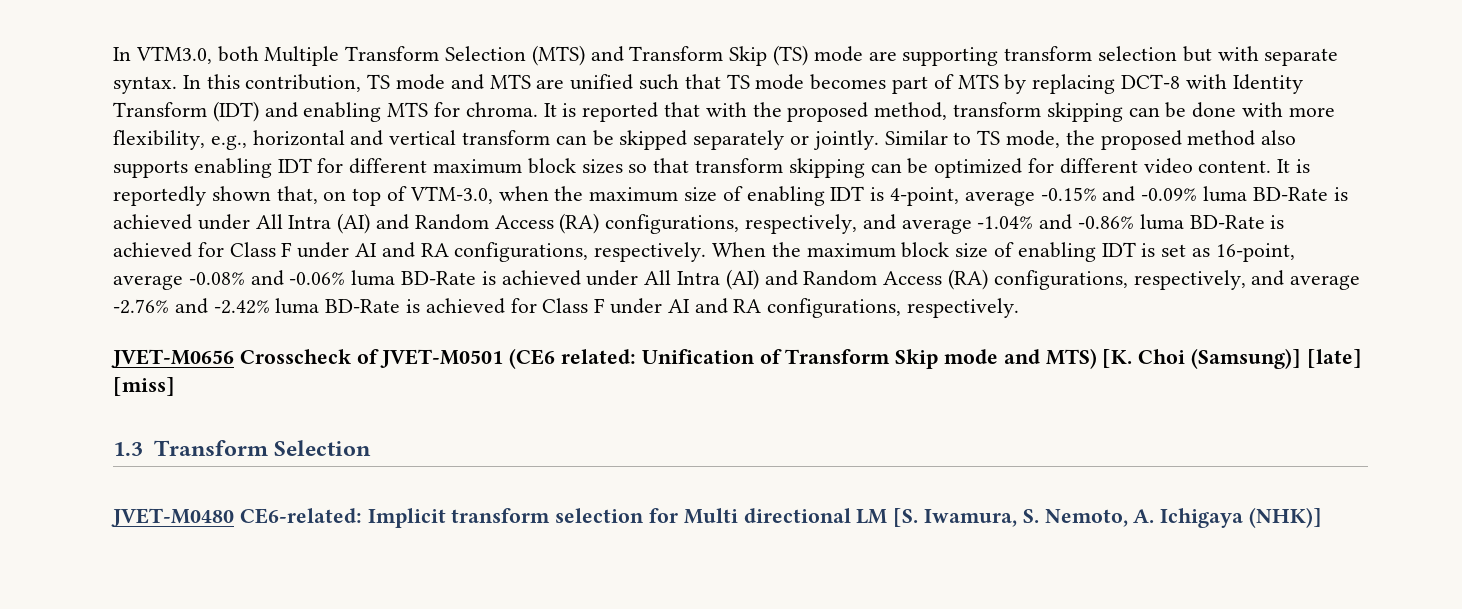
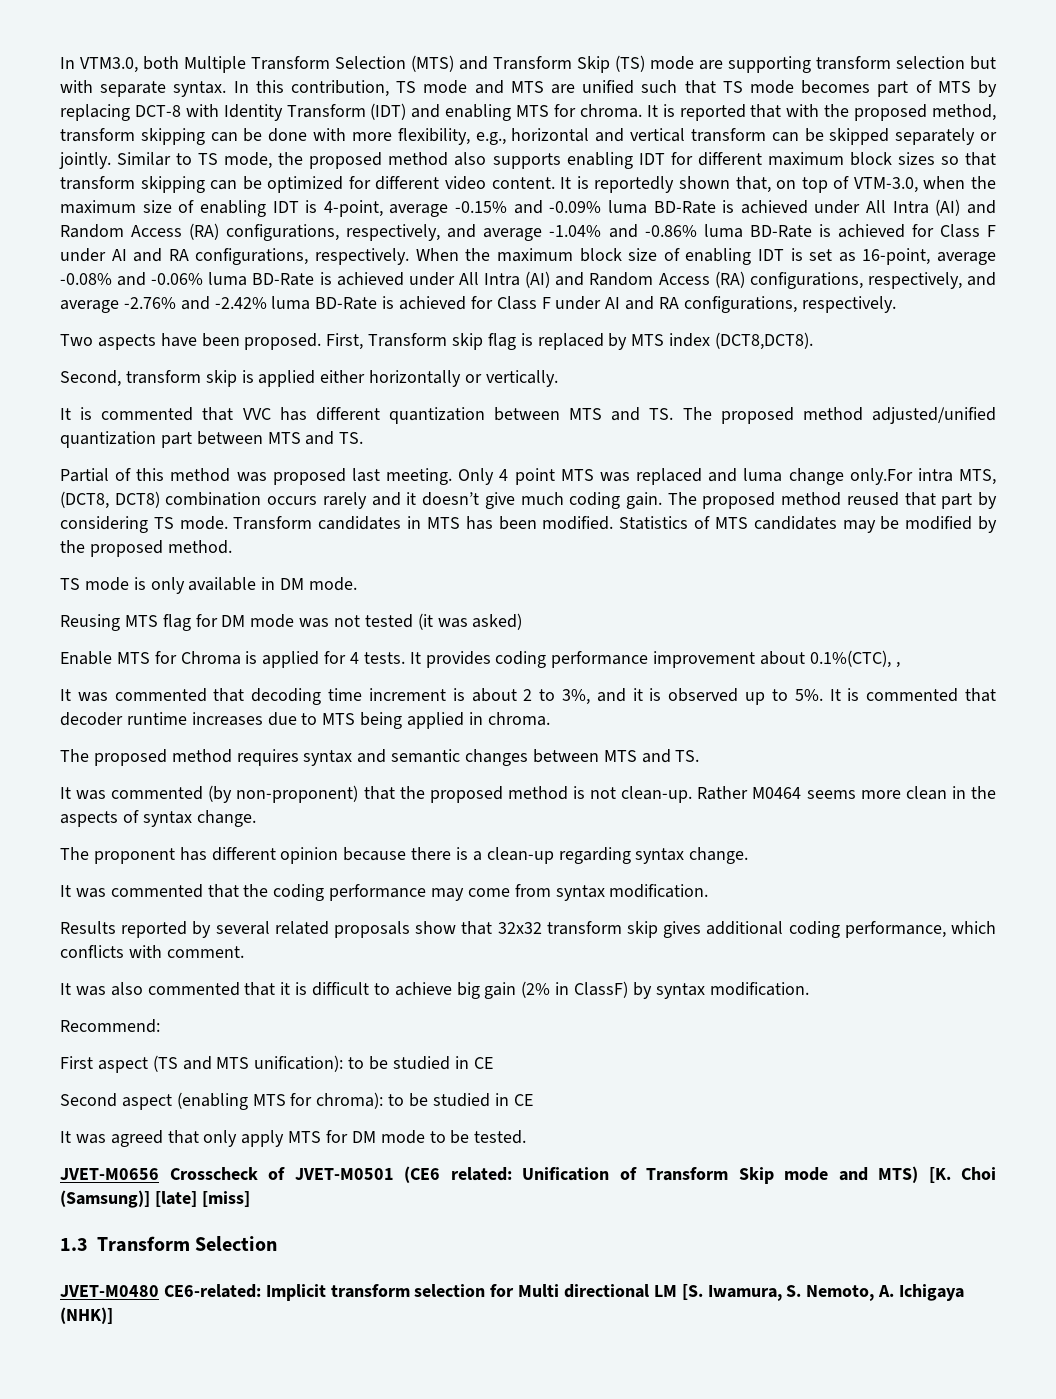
+ Two aspects have been proposed. First, Transform skip flag is replaced by MTS index (DCT8,DCT8).
+ Second, transform skip is applied either horizontally or vertically.
+ It is commented that VVC has different quantization between MTS and TS. The proposed method adjusted/unified quantization part between MTS and TS.
+ Partial of this method was proposed last meeting. Only 4 point MTS was replaced and luma change only.For intra MTS, (DCT8, DCT8) combination occurs rarely and it doesn’t give much coding gain. The proposed method reused that part by considering TS mode. Transform candidates in MTS has been modified. Statistics of MTS candidates may be modified by the proposed method.
+ TS mode is only available in DM mode.
+ Reusing MTS flag for DM mode was not tested (it was asked)
+ Enable MTS for Chroma is applied for 4 tests. It provides coding performance improvement about 0.1%(CTC), ,
+ It was commented that decoding time increment is about 2 to 3%, and it is observed up to 5%. It is commented that decoder runtime increases due to MTS being applied in chroma.
+ The proposed method requires syntax and semantic changes between MTS and TS.
+ It was commented (by non-proponent) that the proposed method is not clean-up. Rather M0464 seems more clean in the aspects of syntax change.
+ The proponent has different opinion because there is a clean-up regarding syntax change.
+ It was commented that the coding performance may come from syntax modification.
+ Results reported by several related proposals show that 32x32 transform skip gives additional coding performance, which conflicts with comment.
+ It was also commented that it is difficult to achieve big gain (2% in ClassF) by syntax modification.
+ Recommend:
+ First aspect (TS and MTS unification): to be studied in CE
+ Second aspect (enabling MTS for chroma): to be studied in CE
+ It was agreed that only apply MTS for DM mode to be tested.

